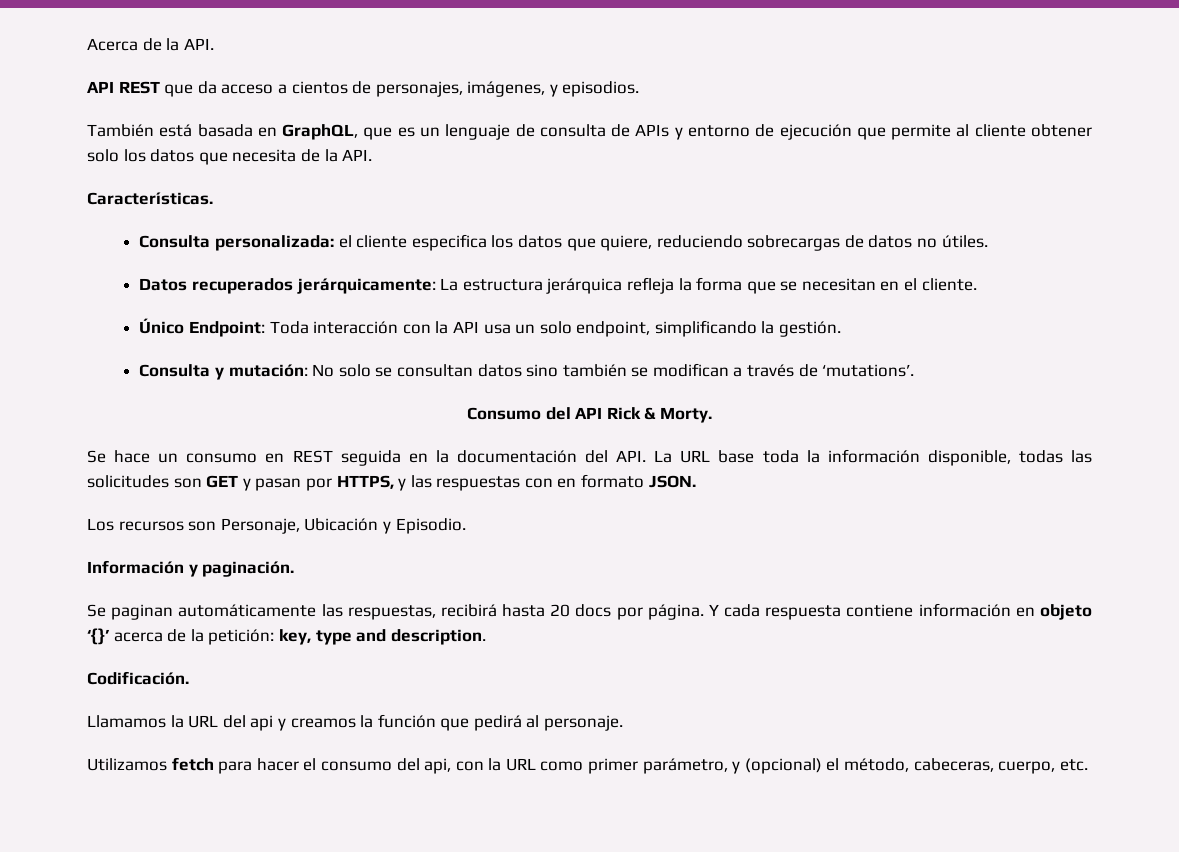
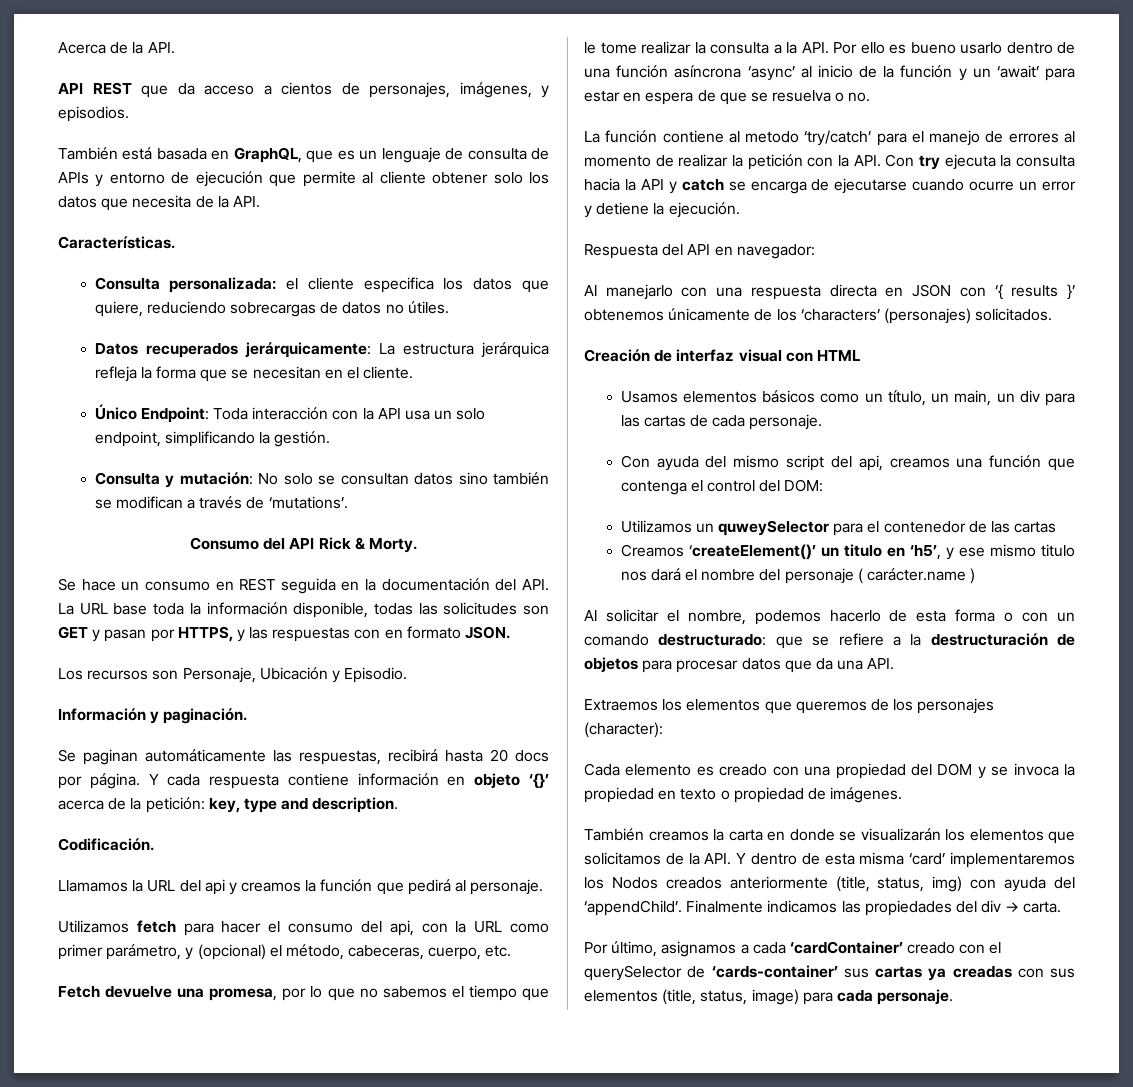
+ Fetch devuelve una promesa, por lo que no sabemos el tiempo que le tome realizar la consulta a la API. Por ello es bueno usarlo dentro de una función asíncrona ‘async’ al inicio de la función y un ‘await’ para estar en espera de que se resuelva o no.
+ La función contiene al metodo ‘try/catch’ para el manejo de errores al momento de realizar la petición con la API. Con try ejecuta la consulta hacia la API y catch se encarga de ejecutarse cuando ocurre un error y detiene la ejecución.
+ Respuesta del API en navegador:
+ Al manejarlo con una respuesta directa en JSON con ‘{ results }’ obtenemos únicamente de los ‘characters’ (personajes) solicitados.
+ Creación de interfaz visual con HTML
+ Usamos elementos básicos como un título, un main, un div para las cartas de cada personaje.
+ Con ayuda del mismo script del api, creamos una función que contenga el control del DOM:
+ Utilizamos un quweySelector para el contenedor de las cartas
+ Creamos ‘createElement()’ un titulo en ‘h5’, y ese mismo titulo nos dará el nombre del personaje ( carácter.name )
+ Al solicitar el nombre, podemos hacerlo de esta forma o con un comando destructurado: que se refiere a la destructuración de objetos para procesar datos que da una API.
+ Extraemos los elementos que queremos de los personajes (character):
+ Cada elemento es creado con una propiedad del DOM y se invoca la propiedad en texto o propiedad de imágenes.
+ También creamos la carta en donde se visualizarán los elementos que solicitamos de la API. Y dentro de esta misma ‘card’ implementaremos los Nodos creados anteriormente (title, status, img) con ayuda del ‘appendChild’. Finalmente indicamos las propiedades del div → carta.
+ Por último, asignamos a cada ‘cardContainer’ creado con el querySelector de ‘cards-container’ sus cartas ya creadas con sus elementos (title, status, image) para cada personaje.

